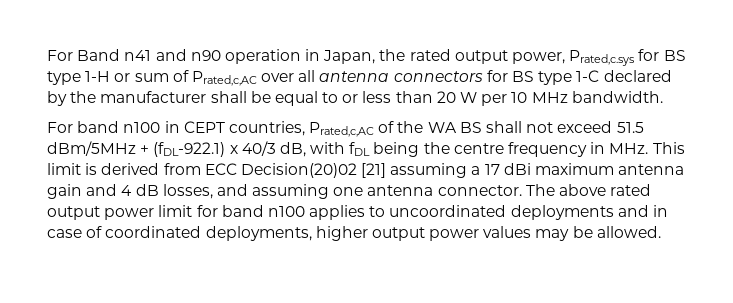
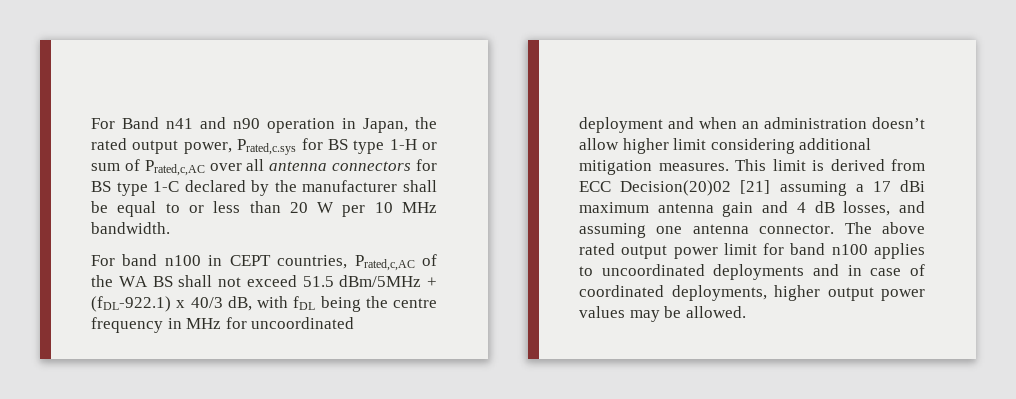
- For band n100 in CEPT countries, Prated,c,AC of the WA BS shall not exceed 51.5 dBm/5MHz + (fDL-922.1) x 40/3 dB, with fDL being the centre frequency in MHz. This limit is derived from ECC Decision(20)02 [21] assuming a 17 dBi maximum antenna gain and 4 dB losses, and assuming one antenna connector.
+ For band n100 in CEPT countries, Prated,c,AC of the WA BS shall not exceed 51.5 dBm/5MHz + (fDL-922.1) x 40/3 dB, with fDL being the centre frequency in MHz for uncoordinated deployment and when an administration doesn’t allow higher limit considering additional mitigation measures. This limit is derived from ECC Decision(20)02 [21] assuming a 17 dBi maximum antenna gain and 4 dB losses, and assuming one antenna connector.

